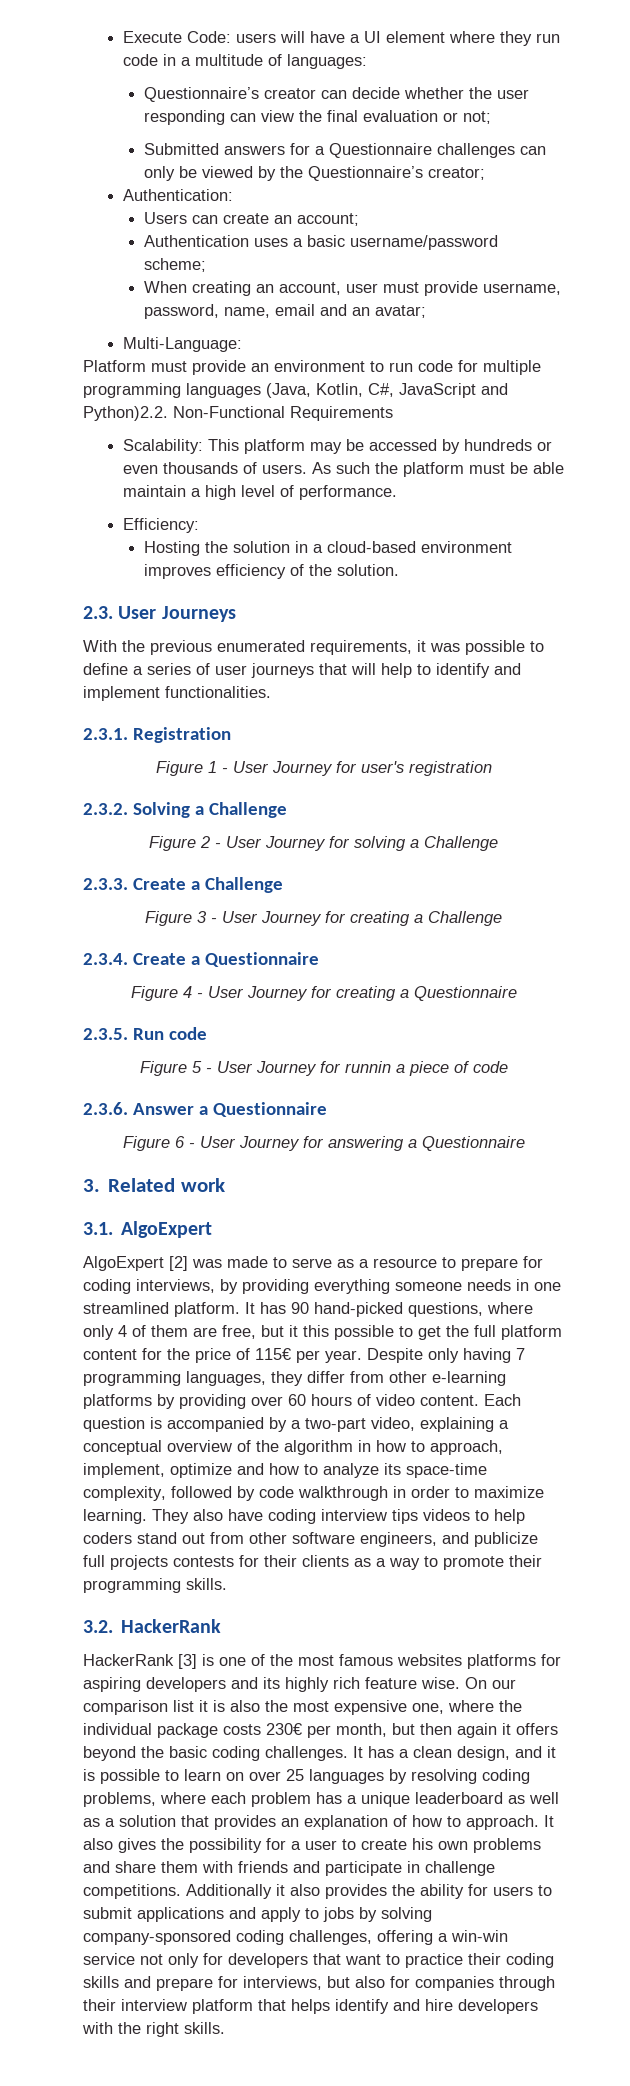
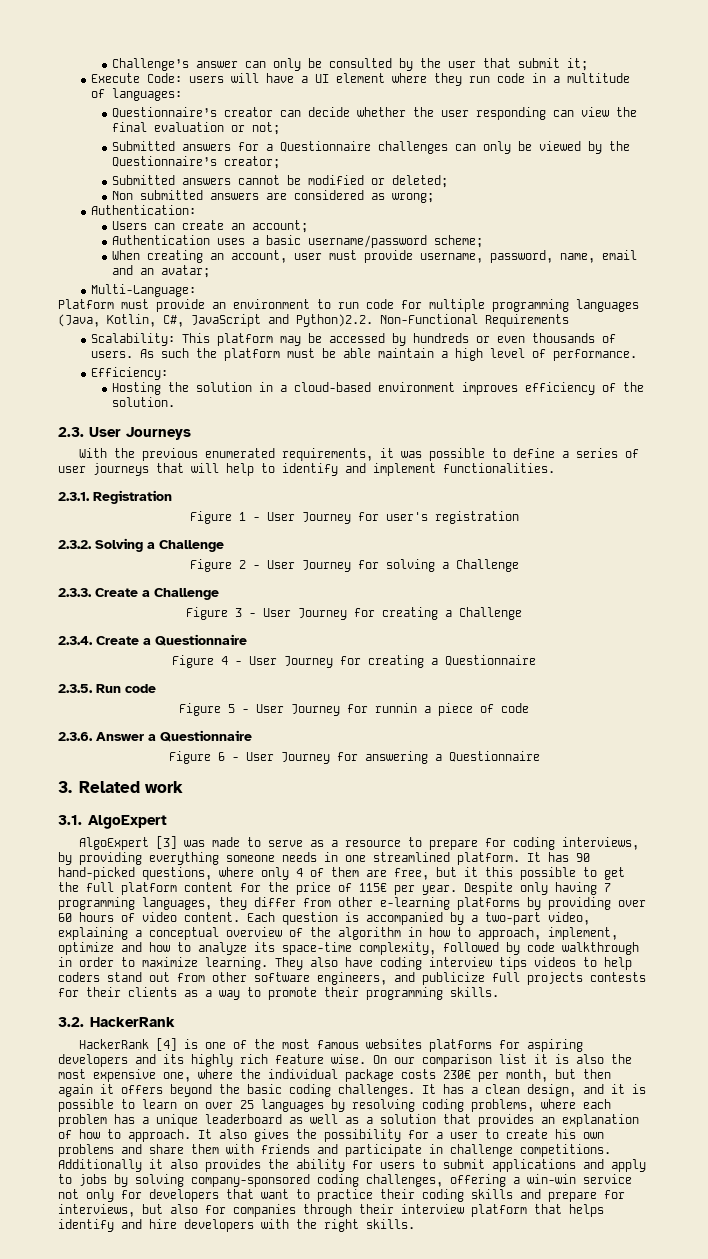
+ Challenge’s answer can only be consulted by the user that submit it;
+ Submitted answers cannot be modified or deleted;
+ Non submitted answers are considered as wrong;
- AlgoExpert [2] was made to serve as a resource to prepare for coding interviews, by providing everything someone needs in one streamlined platform.
+ AlgoExpert [3] was made to serve as a resource to prepare for coding interviews, by providing everything someone needs in one streamlined platform.
- HackerRank [3] is one of the most famous websites platforms for aspiring developers and its highly rich feature wise.
+ HackerRank [4] is one of the most famous websites platforms for aspiring developers and its highly rich feature wise.

